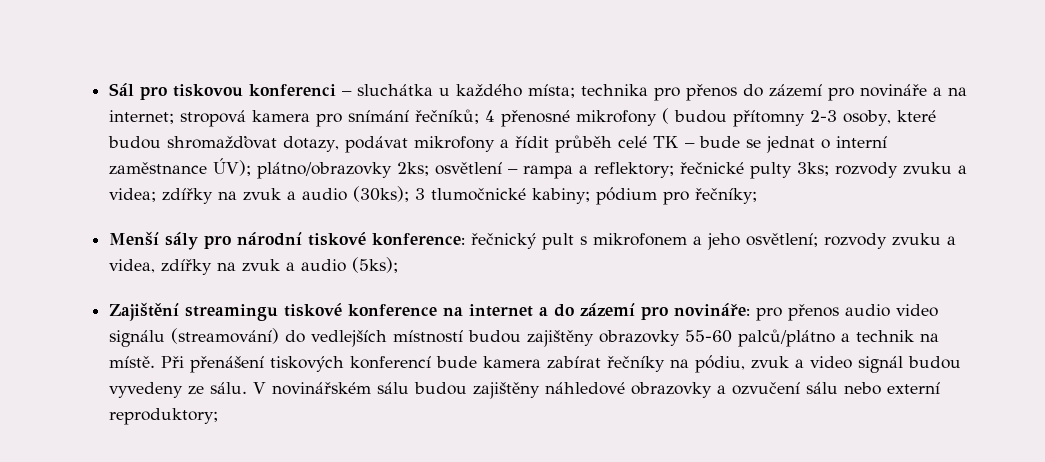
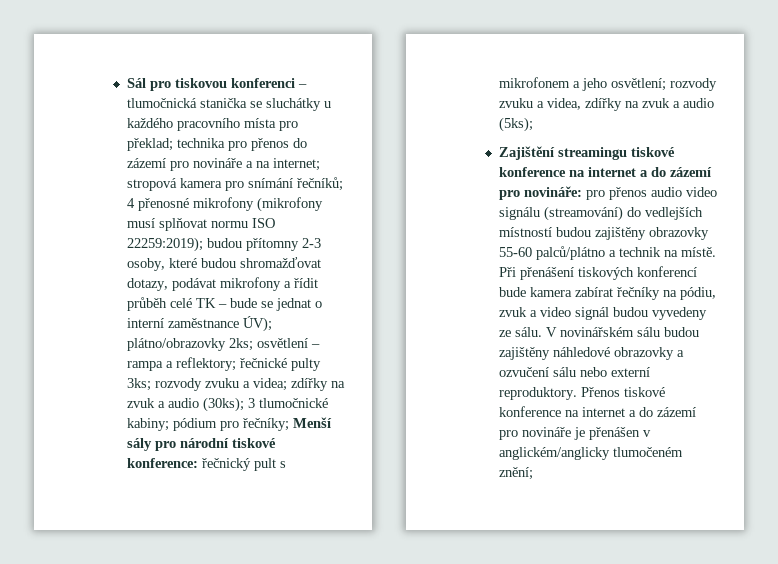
- Sál pro tiskovou konferenci – sluchátka u každého místa;
+ Sál pro tiskovou konferenci – tlumočnická stanička se sluchátky u každého pracovního místa pro překlad;
- 4 přenosné mikrofony ( budou přítomny 2-3 osoby, které budou shromažďovat dotazy, podávat mikrofony a řídit průběh celé TK – bude se jednat o interní zaměstnance ÚV);
+ 4 přenosné mikrofony (mikrofony musí splňovat normu ISO 22259:2019); budou přítomny 2-3 osoby, které budou shromažďovat dotazy, podávat mikrofony a řídit průběh celé TK – bude se jednat o interní zaměstnance ÚV);
- pódium pro řečníky;
- Menší sály pro národní tiskové konference:
+ pódium pro řečníky; Menší sály pro národní tiskové konference:
- V novinářském sálu budou zajištěny náhledové obrazovky a ozvučení sálu nebo externí reproduktory;
+ V novinářském sálu budou zajištěny náhledové obrazovky a ozvučení sálu nebo externí reproduktory. Přenos tiskové konference na internet a do zázemí pro novináře je přenášen v anglickém/anglicky tlumočeném znění;

